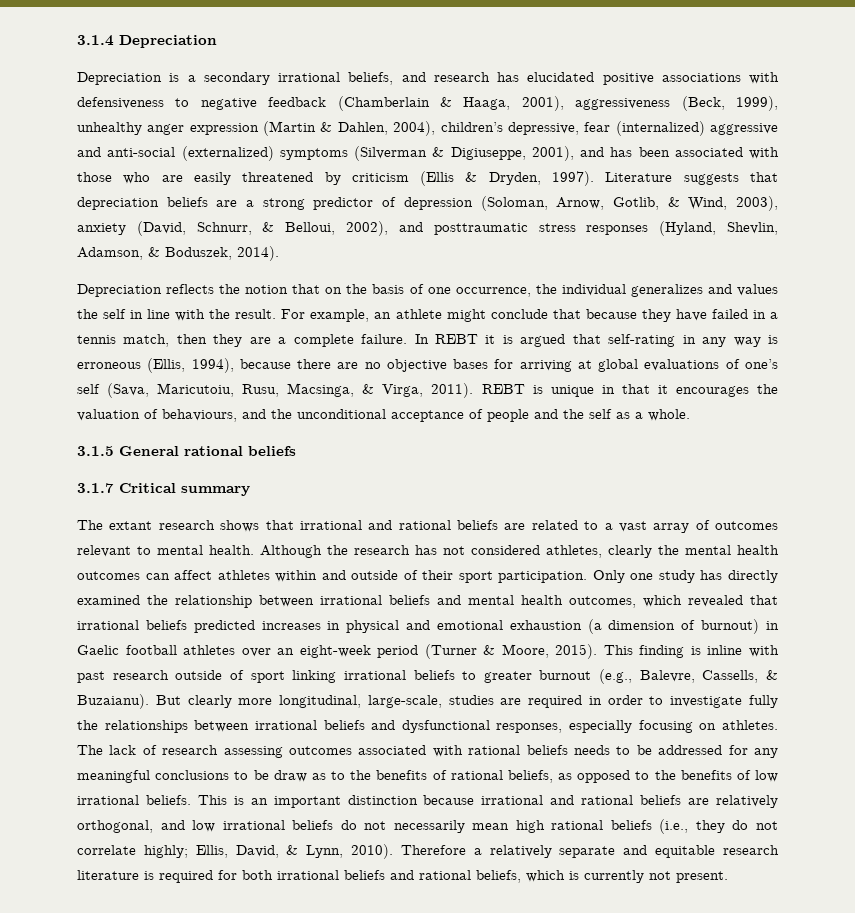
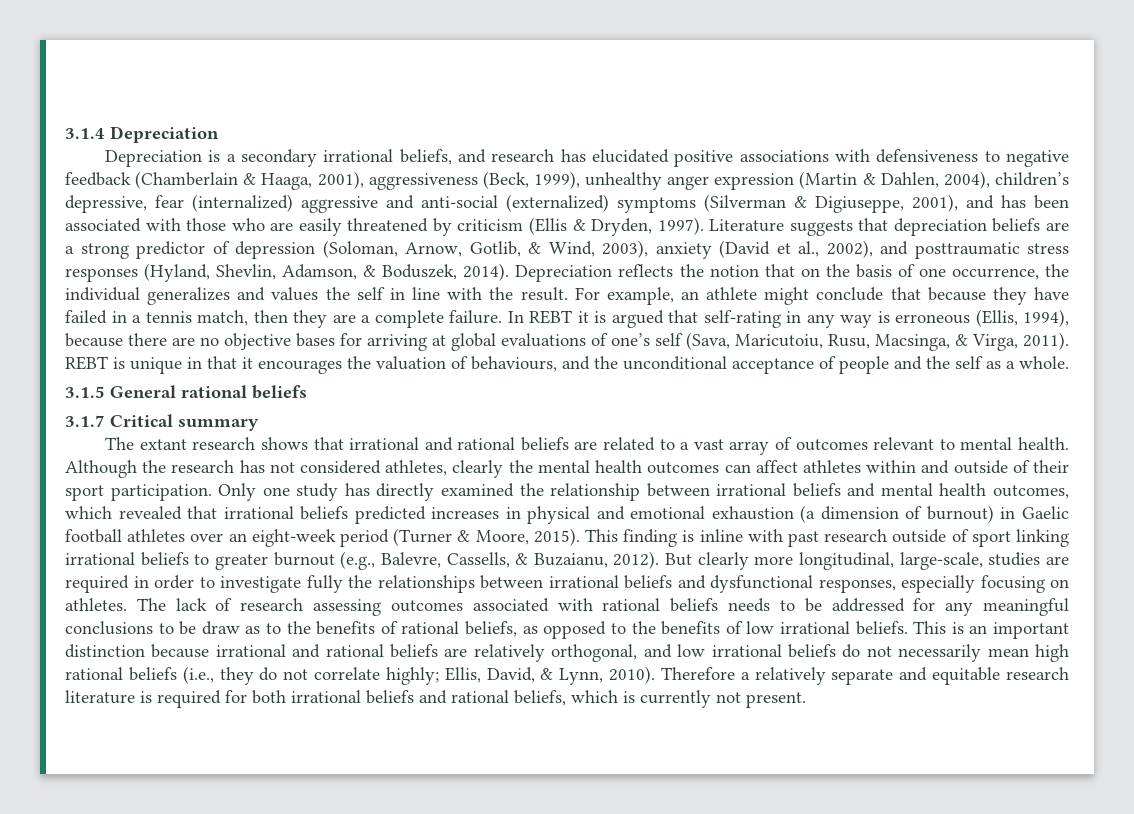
- Literature suggests that depreciation beliefs are a strong predictor of depression (Soloman, Arnow, Gotlib, & Wind, 2003), anxiety (David, Schnurr, & Belloui, 2002), and posttraumatic stress responses (Hyland, Shevlin, Adamson, & Boduszek, 2014).
- Depreciation reflects the notion that on the basis of one occurrence, the individual generalizes and values the self in line with the result.
+ Literature suggests that depreciation beliefs are a strong predictor of depression (Soloman, Arnow, Gotlib, & Wind, 2003), anxiety (David et al., 2002), and posttraumatic stress responses (Hyland, Shevlin, Adamson, & Boduszek, 2014). Depreciation reflects the notion that on the basis of one occurrence, the individual generalizes and values the self in line with the result.
- This finding is inline with past research outside of sport linking irrational beliefs to greater burnout (e.g., Balevre, Cassells, & Buzaianu).
+ This finding is inline with past research outside of sport linking irrational beliefs to greater burnout (e.g., Balevre, Cassells, & Buzaianu, 2012).

